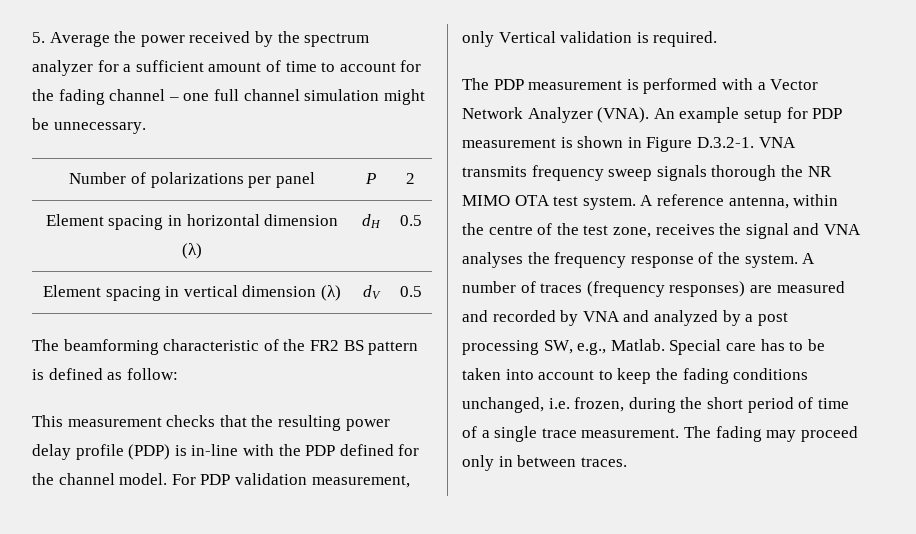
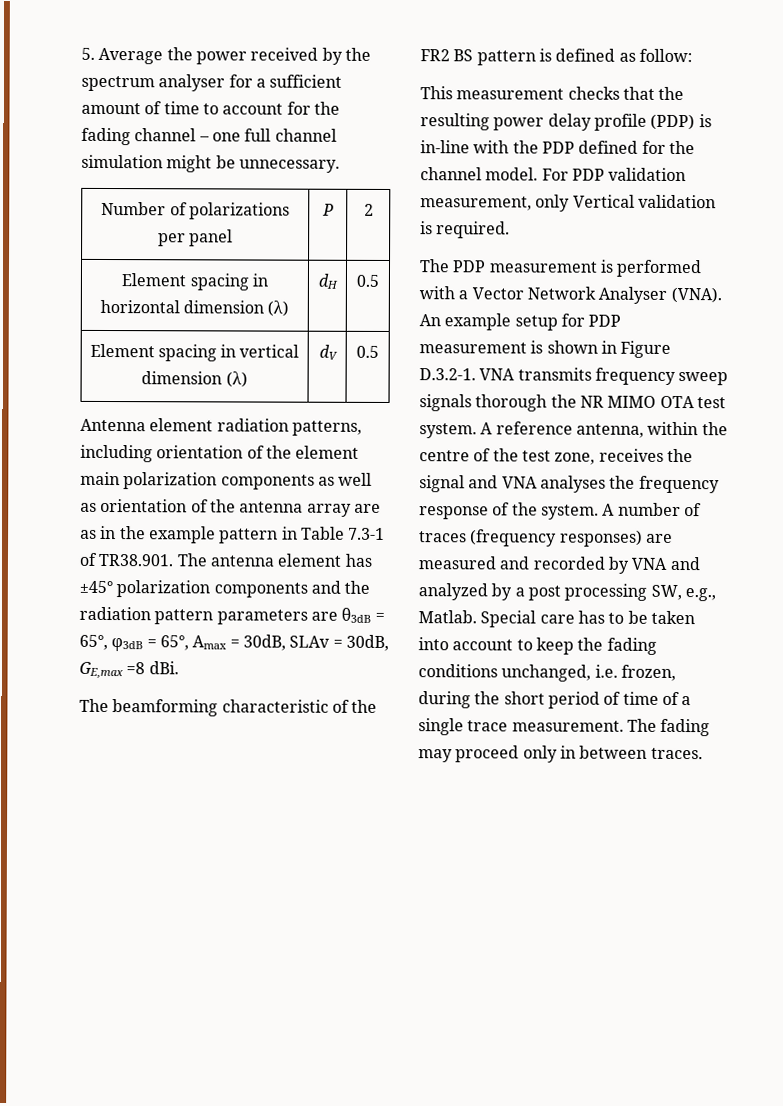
- 5. Average the power received by the spectrum analyzer for a sufficient amount of time to account for the fading channel – one full channel simulation might be unnecessary.
+ 5. Average the power received by the spectrum analyser for a sufficient amount of time to account for the fading channel – one full channel simulation might be unnecessary.
+ Antenna element radiation patterns, including orientation of the element main polarization components as well as orientation of the antenna array are as in the example pattern in Table 7.3-1 of TR38.901. The antenna element has ±45° polarization components and the radiation pattern parameters are θ3dB = 65°, φ3dB = 65°, Amax = 30dB, SLAv = 30dB, GE,max =8 dBi.
- The PDP measurement is performed with a Vector Network Analyzer (VNA).
+ The PDP measurement is performed with a Vector Network Analyser (VNA).

